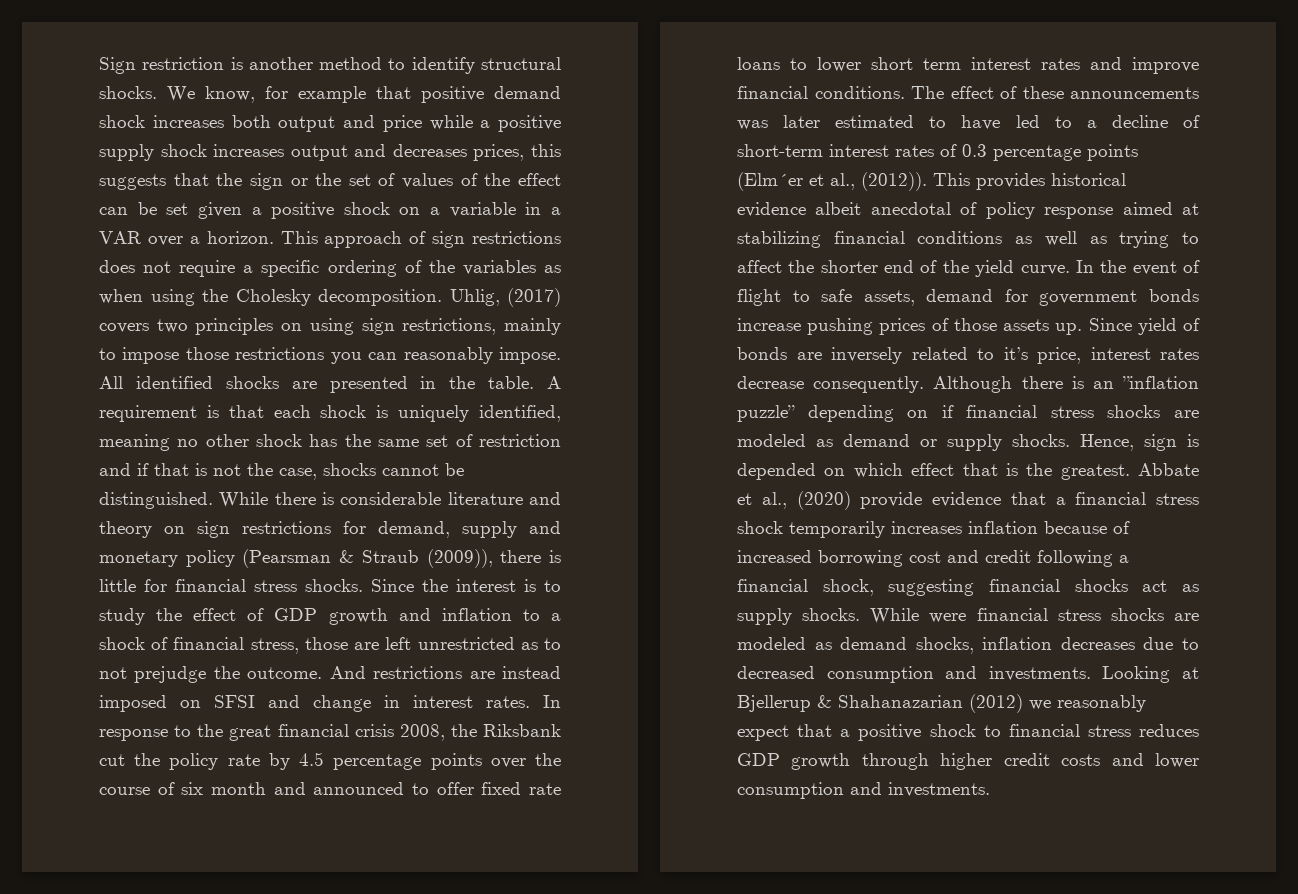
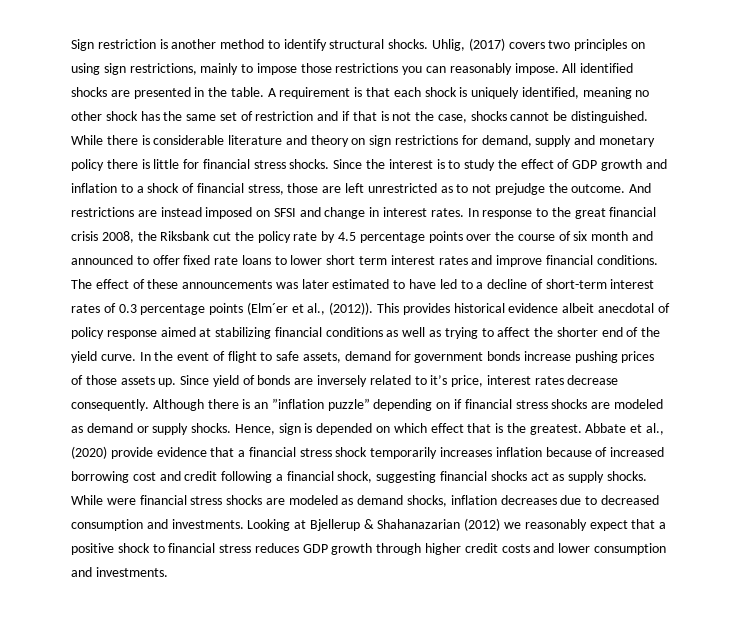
- We know, for example that positive demand shock increases both output and price while a positive supply shock increases output and decreases prices, this suggests that the sign or the set of values of the effect can be set given a positive shock on a variable in a VAR over a horizon. This approach of sign restrictions does not require a specific ordering of the variables as when using the Cholesky decomposition.
- While there is considerable literature and theory on sign restrictions for demand, supply and monetary policy (Pearsman & Straub (2009)), there is little for financial stress shocks.
+ While there is considerable literature and theory on sign restrictions for demand, supply and monetary policy there is little for financial stress shocks.

